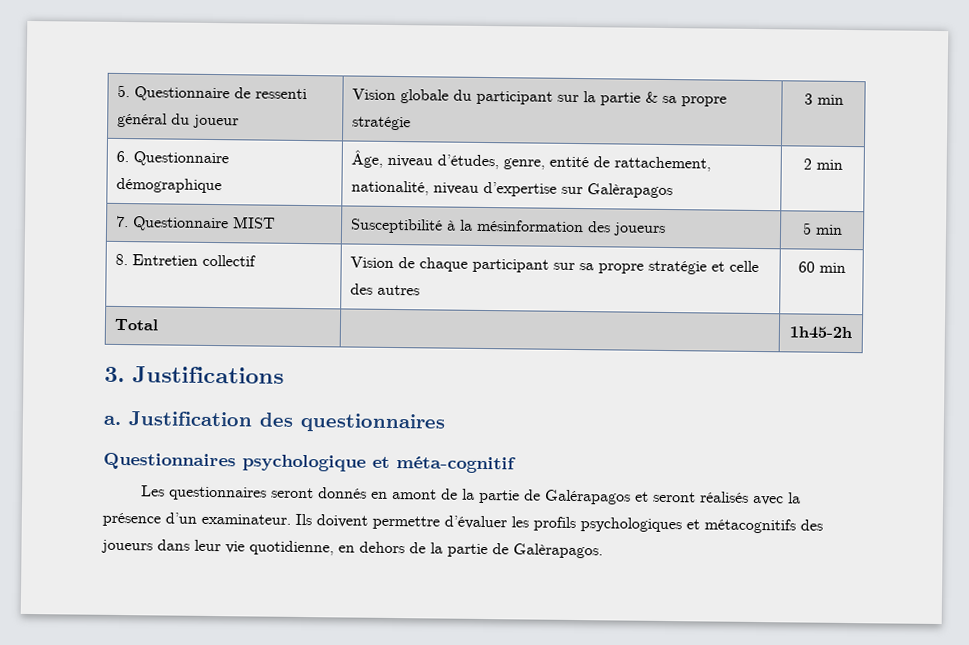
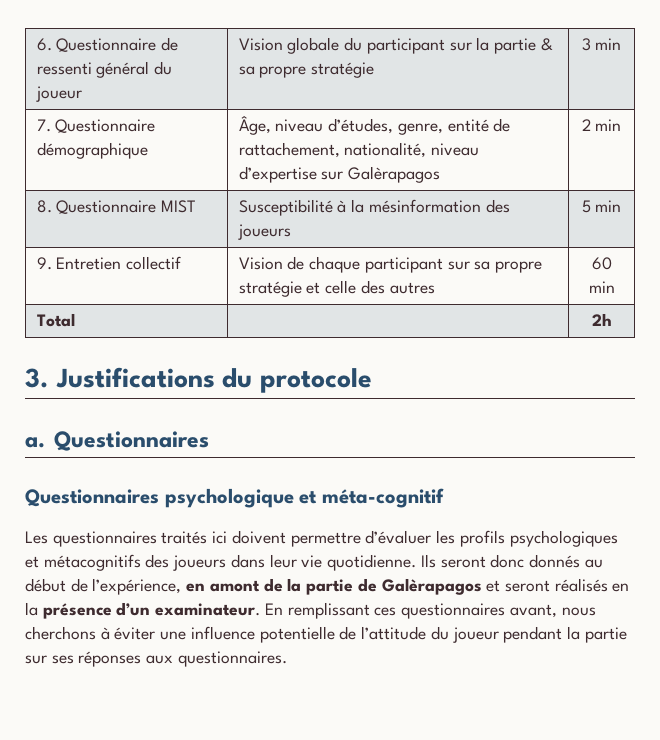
- 5. Questionnaire de ressenti général du joueur | Vision globale du participant sur la partie & sa propre stratégie | 3 min
+ 6. Questionnaire de ressenti général du joueur | Vision globale du participant sur la partie & sa propre stratégie | 3 min
- 6. Questionnaire démographique | Âge, niveau d’études, genre, entité de rattachement, nationalité, niveau d’expertise sur Galèrapagos | 2 min
+ 7. Questionnaire démographique | Âge, niveau d’études, genre, entité de rattachement, nationalité, niveau d’expertise sur Galèrapagos | 2 min
- 7. Questionnaire MIST | Susceptibilité à la mésinformation des joueurs | 5 min
+ 8. Questionnaire MIST | Susceptibilité à la mésinformation des joueurs | 5 min
- 8. Entretien collectif | Vision de chaque participant sur sa propre stratégie et celle des autres | 60 min
+ 9. Entretien collectif | Vision de chaque participant sur sa propre stratégie et celle des autres | 60 min
- Total | | 1h45-2h
+ Total | | 2h
- 3. Justifications
+ 3. Justifications du protocole
- a. Justification des questionnaires
+ a. Questionnaires
- Les questionnaires seront donnés en amont de la partie de Galérapagos et seront réalisés avec la présence d’un examinateur. Ils doivent permettre d’évaluer les profils psychologiques et métacognitifs des joueurs dans leur vie quotidienne, en dehors de la partie de Galèrapagos.
+ Les questionnaires traités ici doivent permettre d’évaluer les profils psychologiques et métacognitifs des joueurs dans leur vie quotidienne. Ils seront donc donnés au début de l’expérience, en amont de la partie de Galèrapagos et seront réalisés en la présence d’un examinateur. En remplissant ces questionnaires avant, nous cherchons à éviter une influence potentielle de l’attitude du joueur pendant la partie sur ses réponses aux questionnaires.

